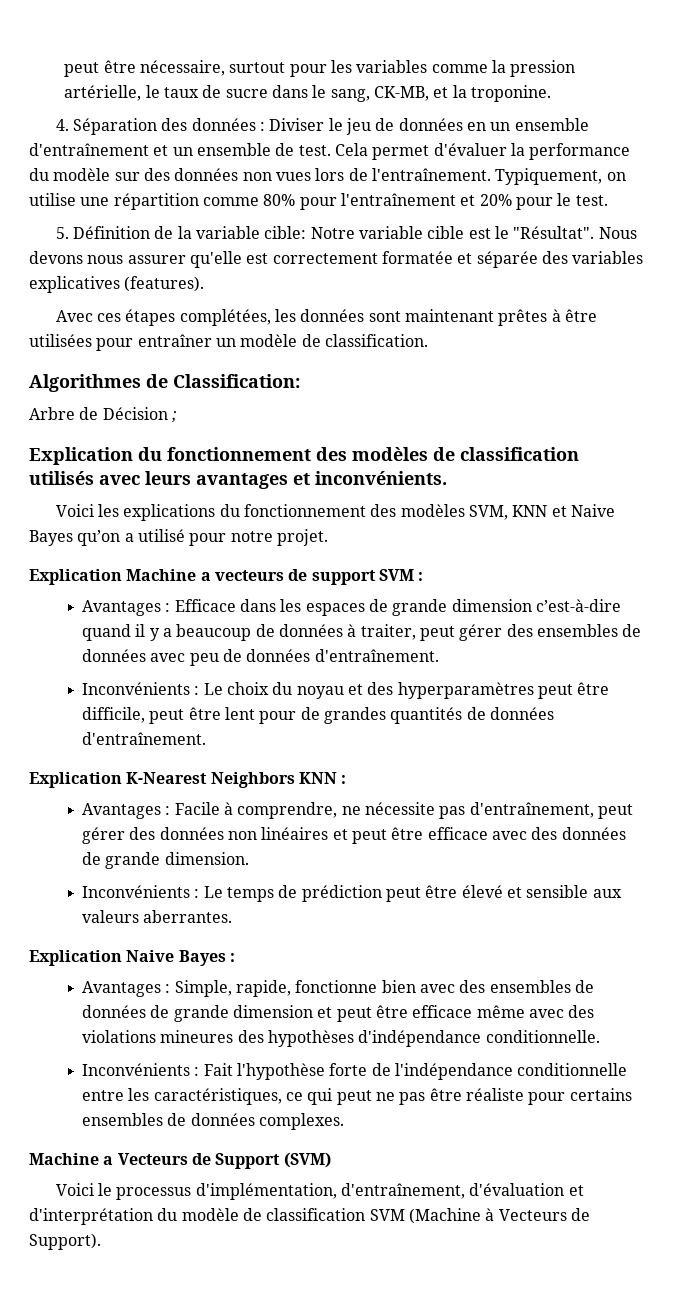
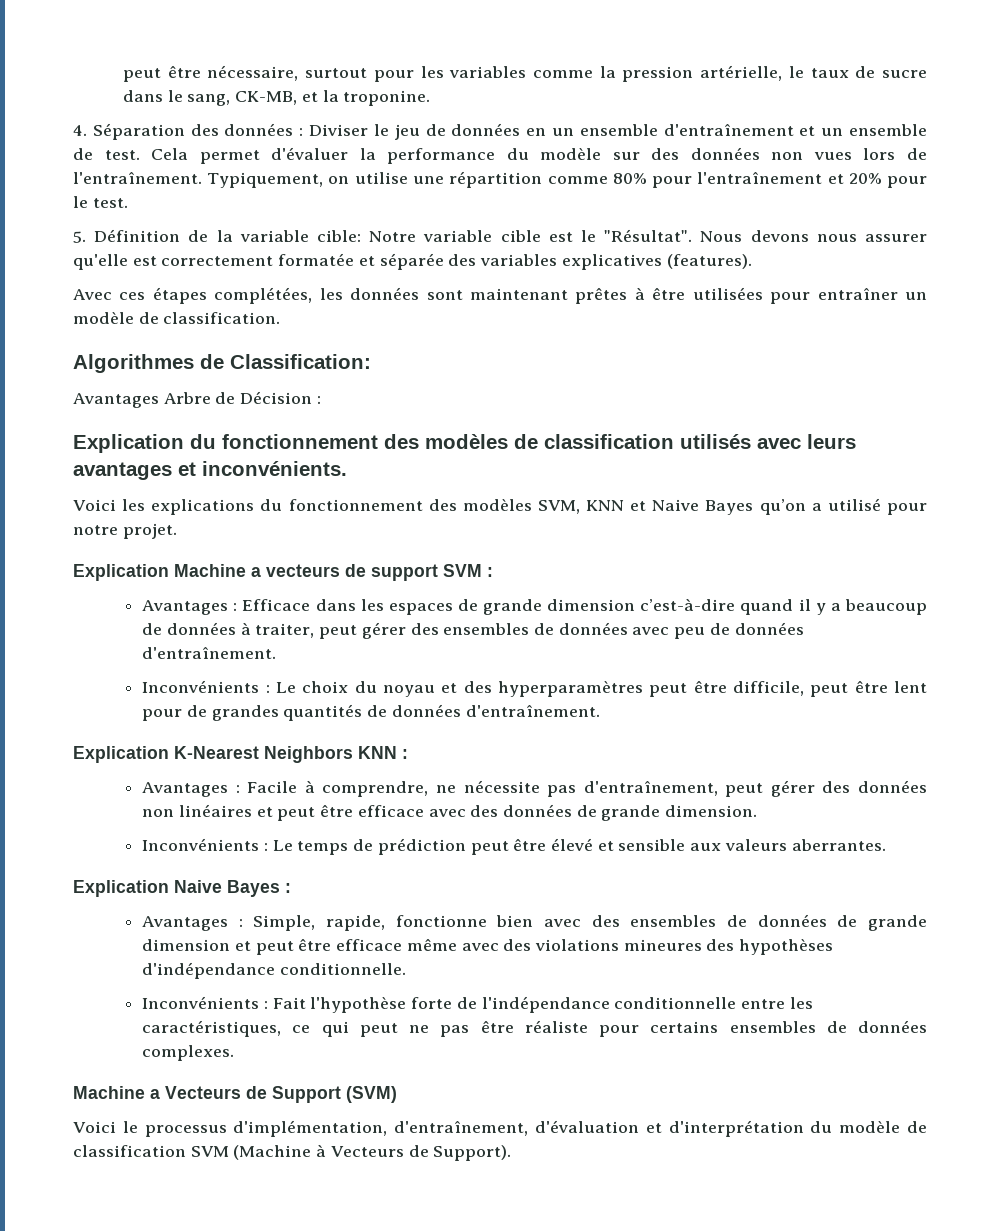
- Arbre de Décision ;
+ Avantages Arbre de Décision :

